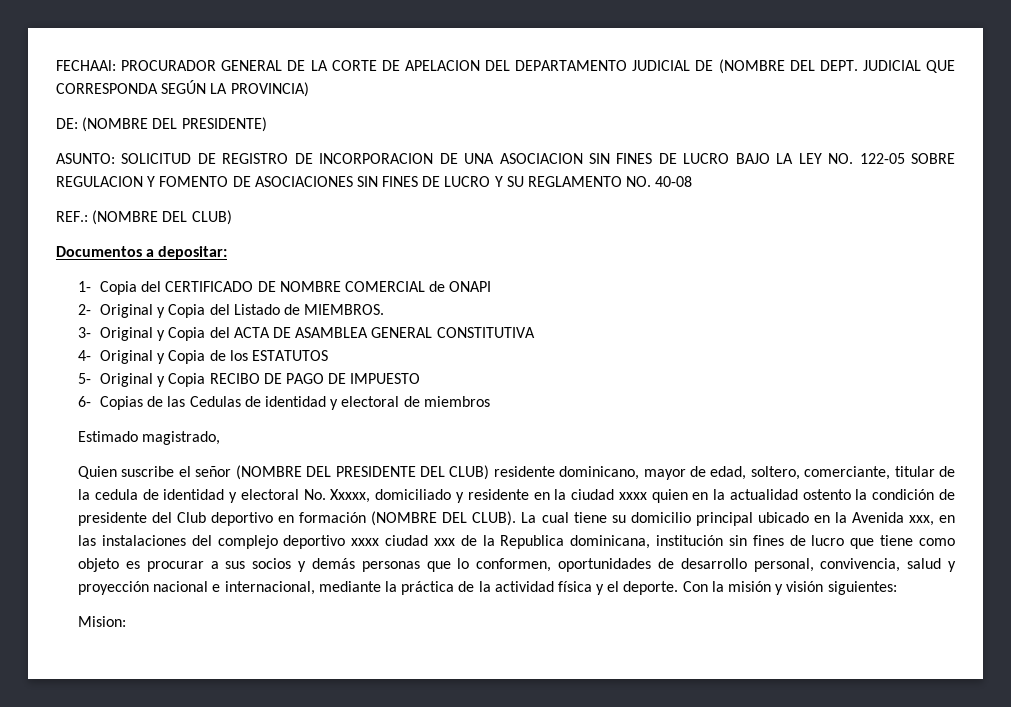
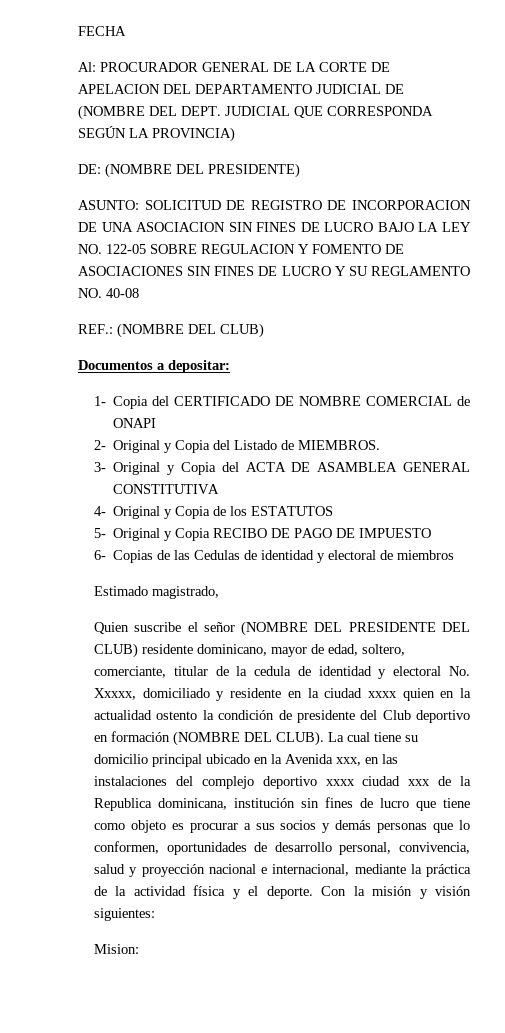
- FECHAAl: PROCURADOR GENERAL DE LA CORTE DE APELACION DEL DEPARTAMENTO JUDICIAL DE (NOMBRE DEL DEPT.
+ FECHA
+ Al: PROCURADOR GENERAL DE LA CORTE DE APELACION DEL DEPARTAMENTO JUDICIAL DE (NOMBRE DEL DEPT.

